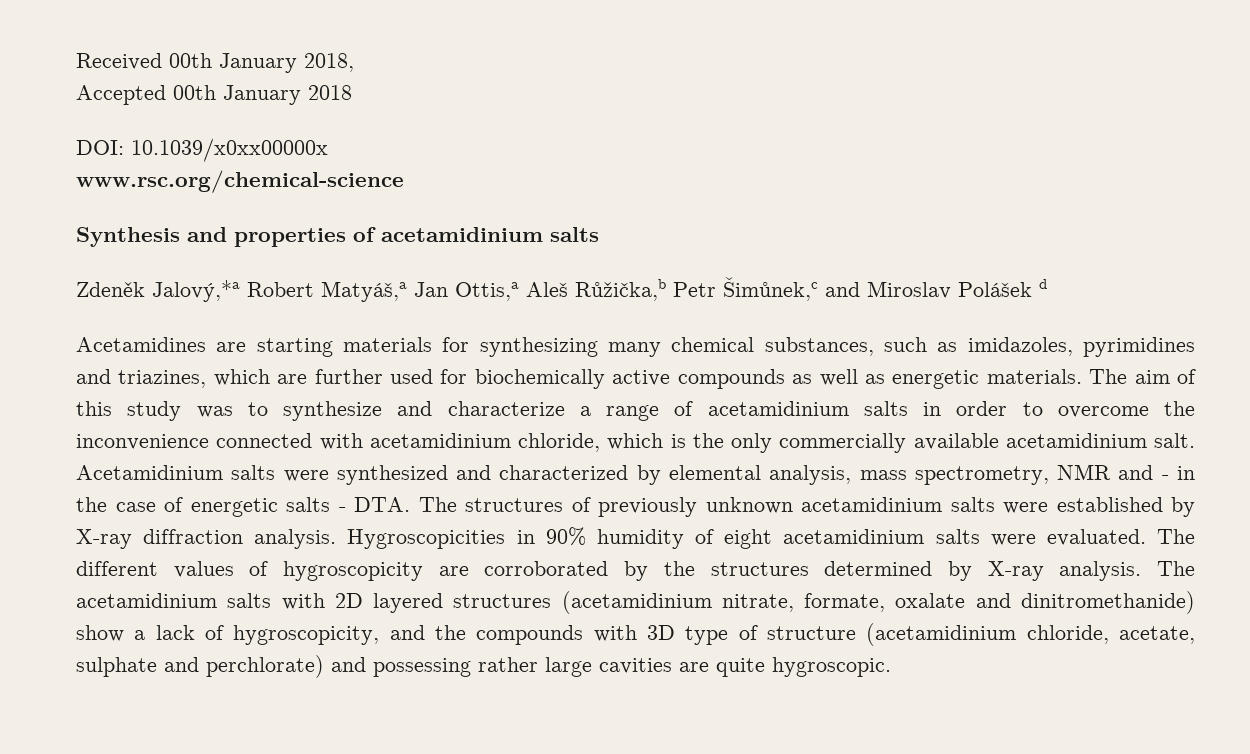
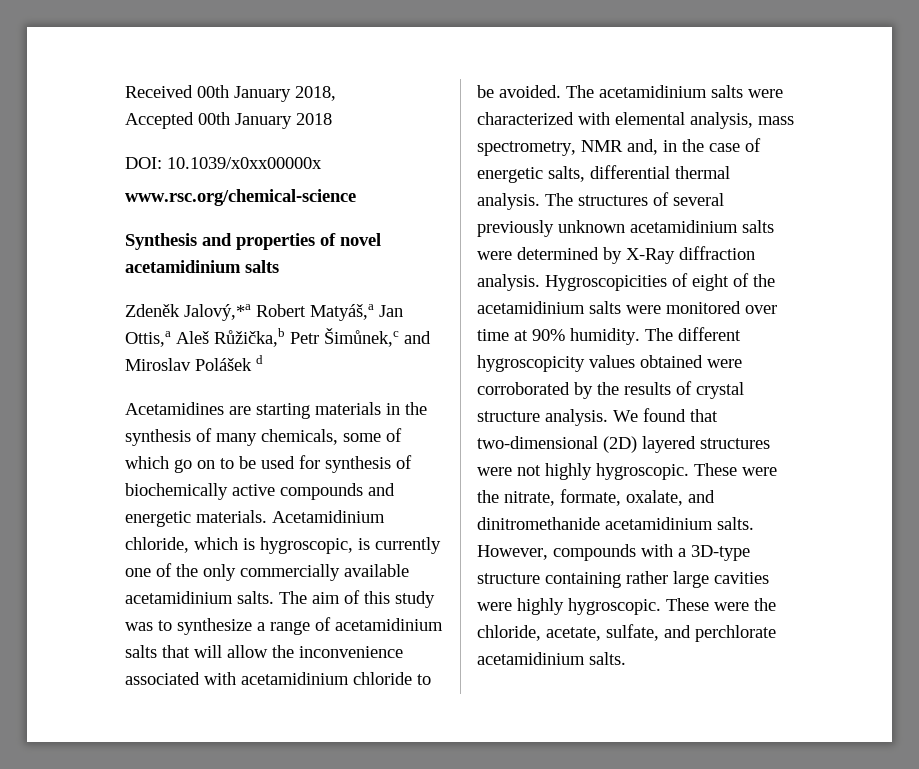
- Synthesis and properties of acetamidinium salts
+ Synthesis and properties of novel acetamidinium salts
- Acetamidines are starting materials for synthesizing many chemical substances, such as imidazoles, pyrimidines and triazines, which are further used for biochemically active compounds as well as energetic materials.
+ Acetamidines are starting materials in the synthesis of many chemicals, some of which go on to be used for synthesis of biochemically active compounds and energetic materials. Acetamidinium chloride, which is hygroscopic, is currently one of the only commercially available acetamidinium salts.
- The aim of this study was to synthesize and characterize a range of acetamidinium salts in order to overcome the inconvenience connected with acetamidinium chloride, which is the only commercially available acetamidinium salt. Acetamidinium salts were synthesized and characterized by elemental analysis, mass spectrometry, NMR and - in the case of energetic salts - DTA. The structures of previously unknown acetamidinium salts were established by X-ray diffraction analysis. Hygroscopicities in 90% humidity of eight acetamidinium salts were evaluated. The different values of hygroscopicity are corroborated by the structures determined by X-ray analysis. The acetamidinium salts with 2D layered structures (acetamidinium nitrate, formate, oxalate and dinitromethanide) show a lack of hygroscopicity, and the compounds with 3D type of structure (acetamidinium chloride, acetate, sulphate and perchlorate) and possessing rather large cavities are quite hygroscopic.
+ The aim of this study was to synthesize a range of acetamidinium salts that will allow the inconvenience associated with acetamidinium chloride to be avoided. The acetamidinium salts were characterized with elemental analysis, mass spectrometry, NMR and, in the case of energetic salts, differential thermal analysis. The structures of several previously unknown acetamidinium salts were determined by X-Ray diffraction analysis. Hygroscopicities of eight of the acetamidinium salts were monitored over time at 90% humidity. The different hygroscopicity values obtained were corroborated by the results of crystal structure analysis. We found that two-dimensional (2D) layered structures were not highly hygroscopic. These were the nitrate, formate, oxalate, and dinitromethanide acetamidinium salts. However, compounds with a 3D-type structure containing rather large cavities were highly hygroscopic. These were the chloride, acetate, sulfate, and perchlorate acetamidinium salts.

